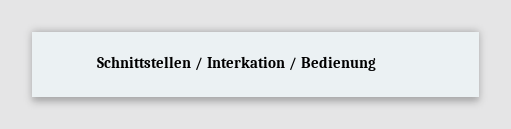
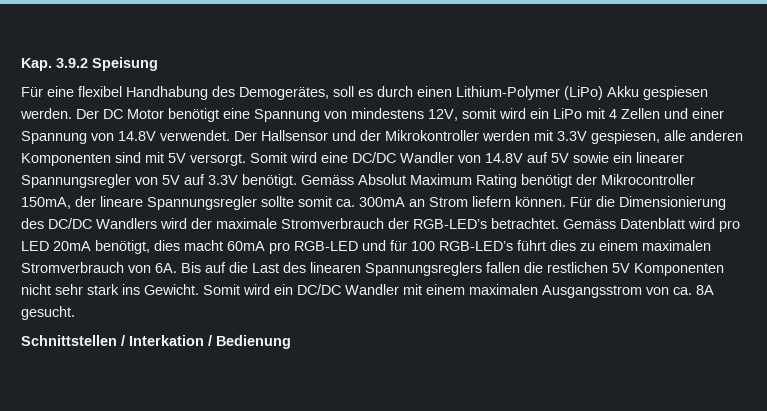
+ Kap. 3.9.2 Speisung
+ Für eine flexibel Handhabung des Demogerätes, soll es durch einen Lithium-Polymer (LiPo) Akku gespiesen werden. Der DC Motor benötigt eine Spannung von mindestens 12V, somit wird ein LiPo mit 4 Zellen und einer Spannung von 14.8V verwendet. Der Hallsensor und der Mikrokontroller werden mit 3.3V gespiesen, alle anderen Komponenten sind mit 5V versorgt. Somit wird eine DC/DC Wandler von 14.8V auf 5V sowie ein linearer Spannungsregler von 5V auf 3.3V benötigt. Gemäss Absolut Maximum Rating benötigt der Mikrocontroller 150mA, der lineare Spannungsregler sollte somit ca. 300mA an Strom liefern können. Für die Dimensionierung des DC/DC Wandlers wird der maximale Stromverbrauch der RGB-LED’s betrachtet. Gemäss Datenblatt wird pro LED 20mA benötigt, dies macht 60mA pro RGB-LED und für 100 RGB-LED’s führt dies zu einem maximalen Stromverbrauch von 6A. Bis auf die Last des linearen Spannungsreglers fallen die restlichen 5V Komponenten nicht sehr stark ins Gewicht. Somit wird ein DC/DC Wandler mit einem maximalen Ausgangsstrom von ca. 8A gesucht.

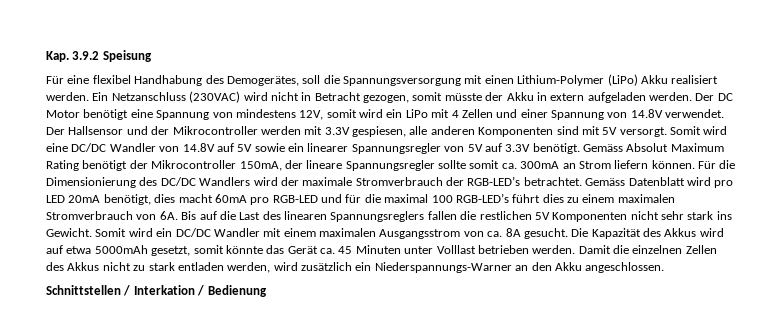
- Für eine flexibel Handhabung des Demogerätes, soll es durch einen Lithium-Polymer (LiPo) Akku gespiesen werden.
+ Für eine flexibel Handhabung des Demogerätes, soll die Spannungsversorgung mit einen Lithium-Polymer (LiPo) Akku realisiert werden. Ein Netzanschluss (230VAC) wird nicht in Betracht gezogen, somit müsste der Akku in extern aufgeladen werden.
- Der Hallsensor und der Mikrokontroller werden mit 3.3V gespiesen, alle anderen Komponenten sind mit 5V versorgt.
+ Der Hallsensor und der Mikrocontroller werden mit 3.3V gespiesen, alle anderen Komponenten sind mit 5V versorgt.
- Gemäss Datenblatt wird pro LED 20mA benötigt, dies macht 60mA pro RGB-LED und für 100 RGB-LED’s führt dies zu einem maximalen Stromverbrauch von 6A.
+ Gemäss Datenblatt wird pro LED 20mA benötigt, dies macht 60mA pro RGB-LED und für die maximal 100 RGB-LED’s führt dies zu einem maximalen Stromverbrauch von 6A.
+ Die Kapazität des Akkus wird auf etwa 5000mAh gesetzt, somit könnte das Gerät ca. 45 Minuten unter Volllast betrieben werden. Damit die einzelnen Zellen des Akkus nicht zu stark entladen werden, wird zusätzlich ein Niederspannungs-Warner an den Akku angeschlossen.

